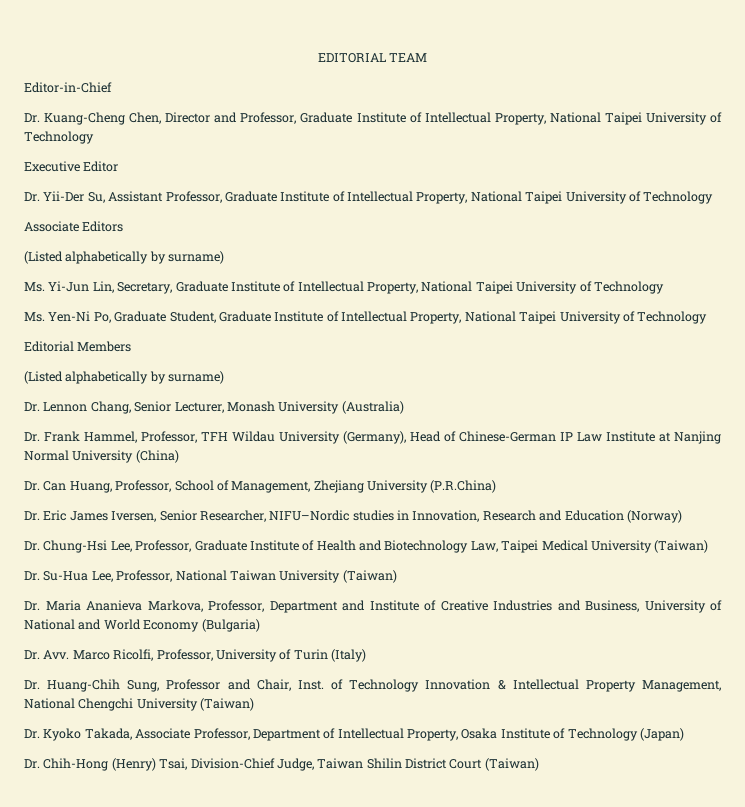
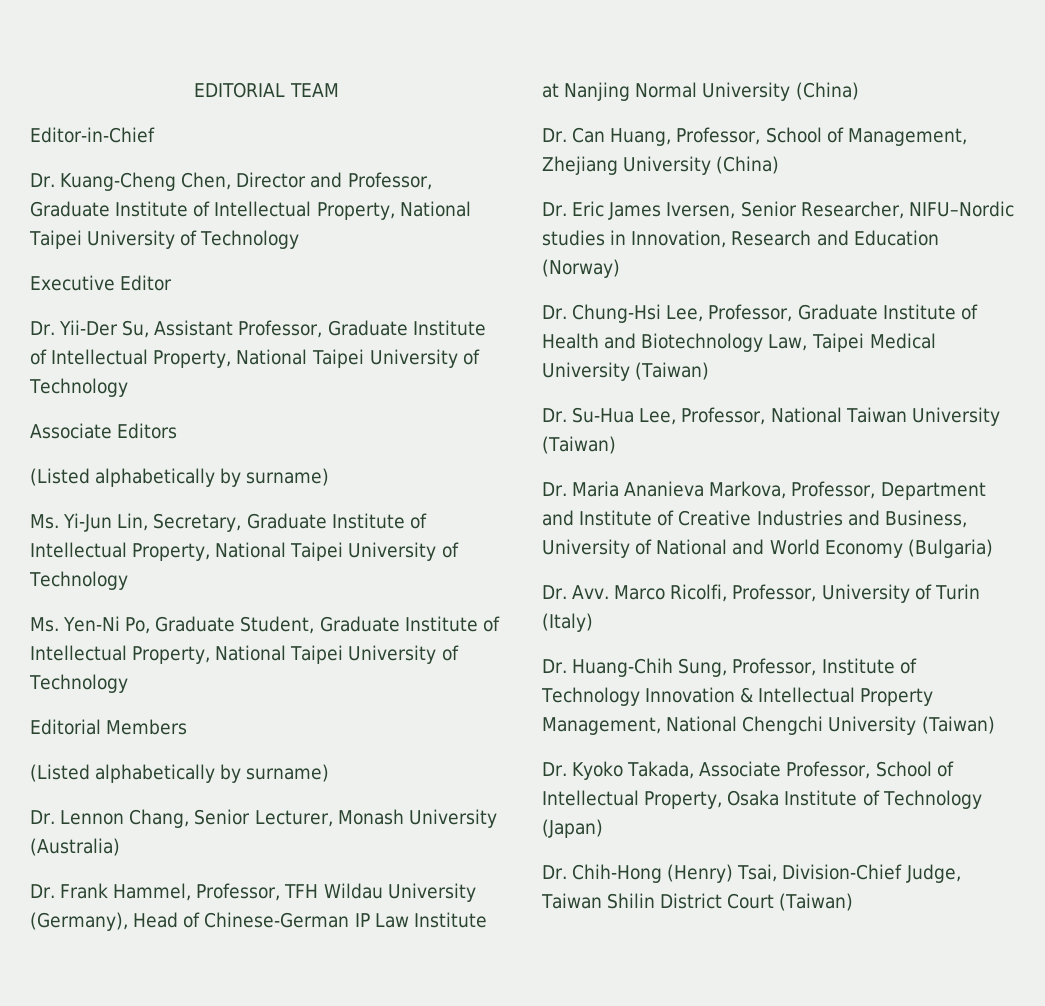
- Dr. Can Huang, Professor, School of Management, Zhejiang University (P.R.China)
+ Dr. Can Huang, Professor, School of Management, Zhejiang University (China)
- Dr. Huang-Chih Sung, Professor and Chair, Inst. of Technology Innovation & Intellectual Property Management, National Chengchi University (Taiwan)
+ Dr. Huang-Chih Sung, Professor, Institute of Technology Innovation & Intellectual Property Management, National Chengchi University (Taiwan)
- Dr. Kyoko Takada, Associate Professor, Department of Intellectual Property, Osaka Institute of Technology (Japan)
+ Dr. Kyoko Takada, Associate Professor, School of Intellectual Property, Osaka Institute of Technology (Japan)

